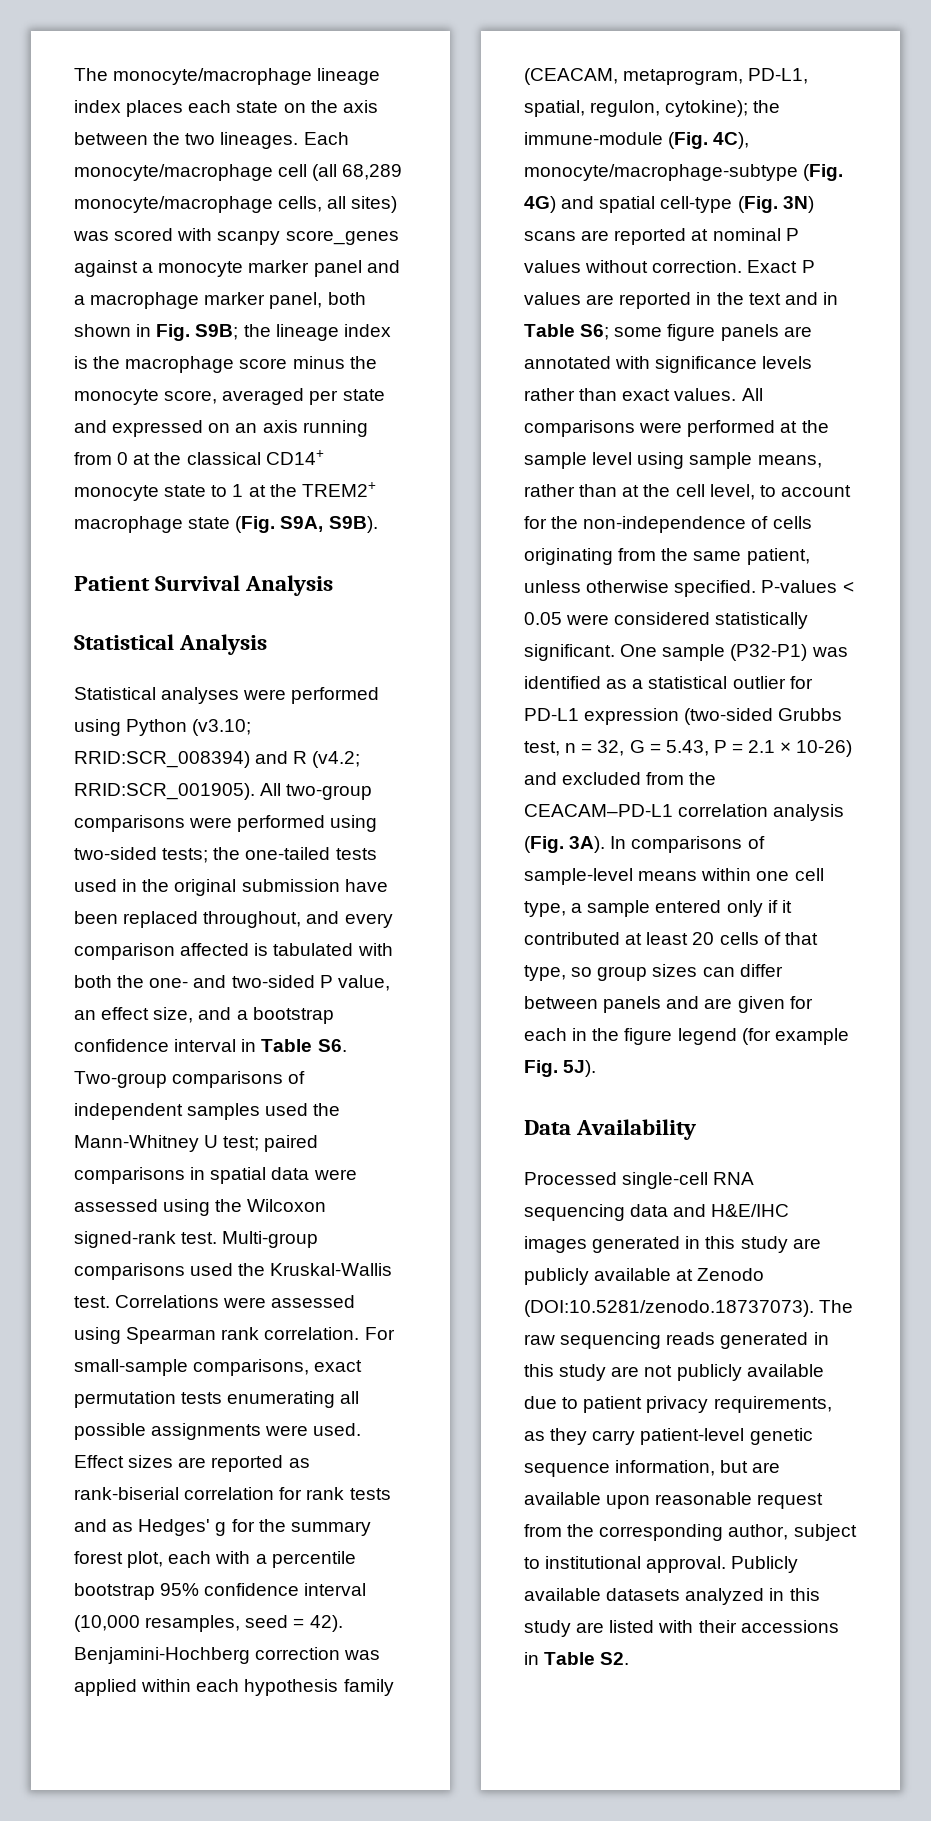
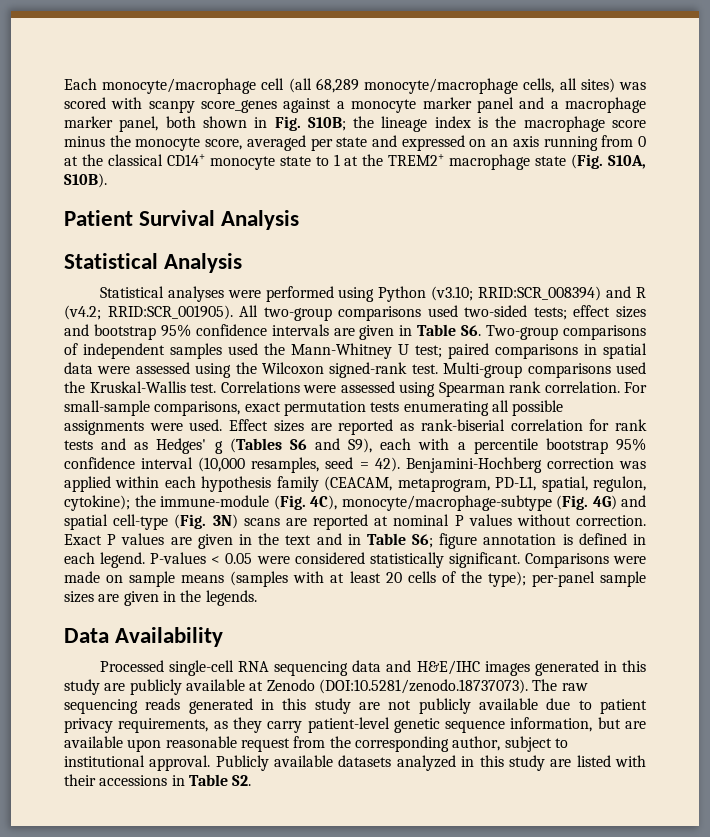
- The monocyte/macrophage lineage index places each state on the axis between the two lineages. Each monocyte/macrophage cell (all 68,289 monocyte/macrophage cells, all sites) was scored with scanpy score_genes against a monocyte marker panel and a macrophage marker panel, both shown in Fig. S9B;
+ Each monocyte/macrophage cell (all 68,289 monocyte/macrophage cells, all sites) was scored with scanpy score_genes against a monocyte marker panel and a macrophage marker panel, both shown in Fig. S10B;
- the lineage index is the macrophage score minus the monocyte score, averaged per state and expressed on an axis running from 0 at the classical CD14+ monocyte state to 1 at the TREM2+ macrophage state (Fig. S9A, S9B).
+ the lineage index is the macrophage score minus the monocyte score, averaged per state and expressed on an axis running from 0 at the classical CD14+ monocyte state to 1 at the TREM2+ macrophage state (Fig. S10A, S10B).
- All two-group comparisons were performed using two-sided tests; the one-tailed tests used in the original submission have been replaced throughout, and every comparison affected is tabulated with both the one- and two-sided P value, an effect size, and a bootstrap confidence interval in Table S6. Two-group comparisons of independent samples used the Mann-Whitney U test; paired comparisons in spatial data were assessed using the Wilcoxon signed-rank test.
+ All two-group comparisons used two-sided tests; effect sizes and bootstrap 95% confidence intervals are given in Table S6. Two-group comparisons of independent samples used the Mann-Whitney U test; paired comparisons in spatial data were assessed using the Wilcoxon signed-rank test.
- Effect sizes are reported as rank-biserial correlation for rank tests and as Hedges' g for the summary forest plot, each with a percentile bootstrap 95% confidence interval (10,000 resamples, seed = 42).
+ Effect sizes are reported as rank-biserial correlation for rank tests and as Hedges' g (Tables S6 and S9), each with a percentile bootstrap 95% confidence interval (10,000 resamples, seed = 42).
- Exact P values are reported in the text and in Table S6; some figure panels are annotated with significance levels rather than exact values. All comparisons were performed at the sample level using sample means, rather than at the cell level, to account for the non-independence of cells originating from the same patient, unless otherwise specified.
+ Exact P values are given in the text and in Table S6; figure annotation is defined in each legend.
- One sample (P32-P1) was identified as a statistical outlier for PD-L1 expression (two-sided Grubbs test, n = 32, G = 5.43, P = 2.1 × 10-26) and excluded from the CEACAM–PD-L1 correlation analysis (Fig. 3A). In comparisons of sample-level means within one cell type, a sample entered only if it contributed at least 20 cells of that type, so group sizes can differ between panels and are given for each in the figure legend (for example Fig. 5J).
+ Comparisons were made on sample means (samples with at least 20 cells of the type); per-panel sample sizes are given in the legends.

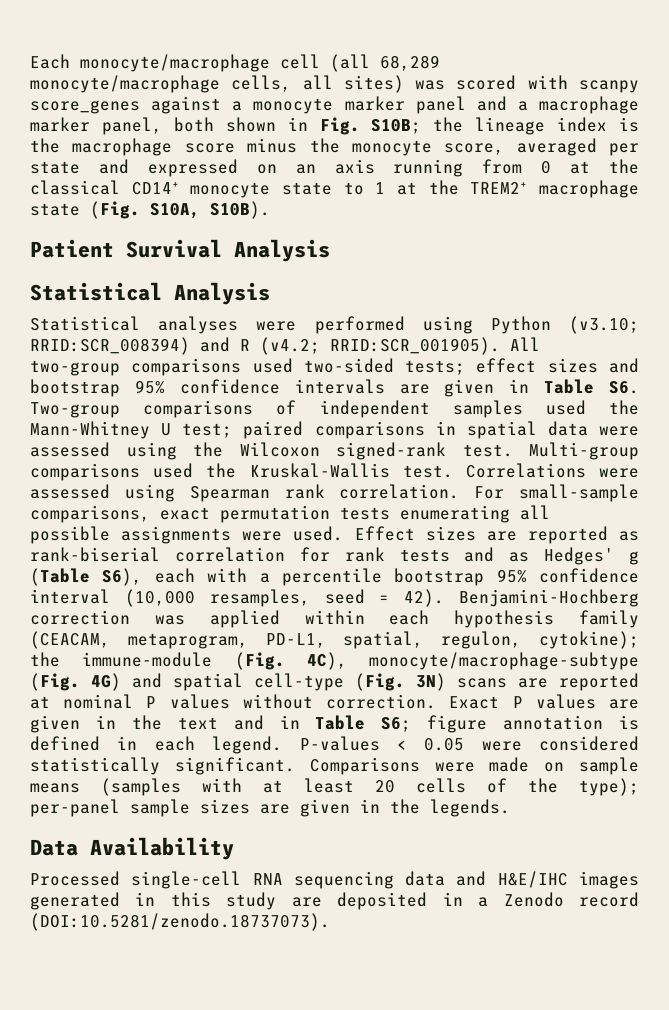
- Effect sizes are reported as rank-biserial correlation for rank tests and as Hedges' g (Tables S6 and S9), each with a percentile bootstrap 95% confidence interval (10,000 resamples, seed = 42).
+ Effect sizes are reported as rank-biserial correlation for rank tests and as Hedges' g (Table S6), each with a percentile bootstrap 95% confidence interval (10,000 resamples, seed = 42).
- Processed single-cell RNA sequencing data and H&E/IHC images generated in this study are publicly available at Zenodo (DOI:10.5281/zenodo.18737073). The raw sequencing reads generated in this study are not publicly available due to patient privacy requirements, as they carry patient-level genetic sequence information, but are available upon reasonable request from the corresponding author, subject to institutional approval. Publicly available datasets analyzed in this study are listed with their accessions in Table S2.
+ Processed single-cell RNA sequencing data and H&E/IHC images generated in this study are deposited in a Zenodo record (DOI:10.5281/zenodo.18737073).

